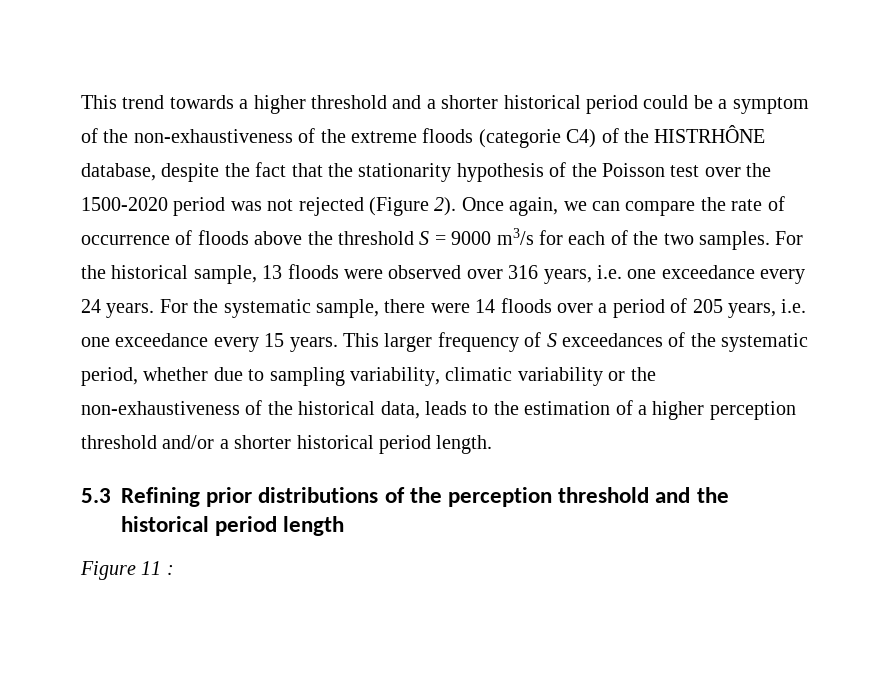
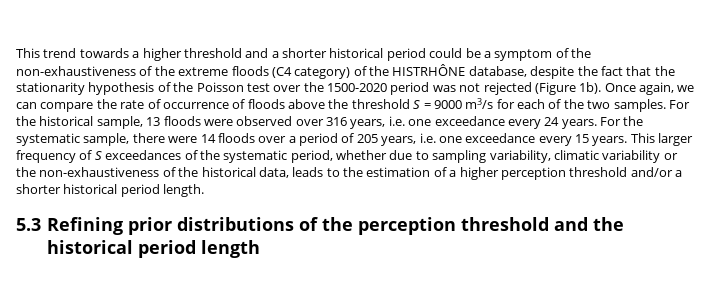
- This trend towards a higher threshold and a shorter historical period could be a symptom of the non-exhaustiveness of the extreme floods (categorie C4) of the HISTRHÔNE database, despite the fact that the stationarity hypothesis of the Poisson test over the 1500-2020 period was not rejected (Figure 2).
+ This trend towards a higher threshold and a shorter historical period could be a symptom of the non-exhaustiveness of the extreme floods (C4 category) of the HISTRHÔNE database, despite the fact that the stationarity hypothesis of the Poisson test over the 1500-2020 period was not rejected (Figure 1b).
- Figure 11 :

